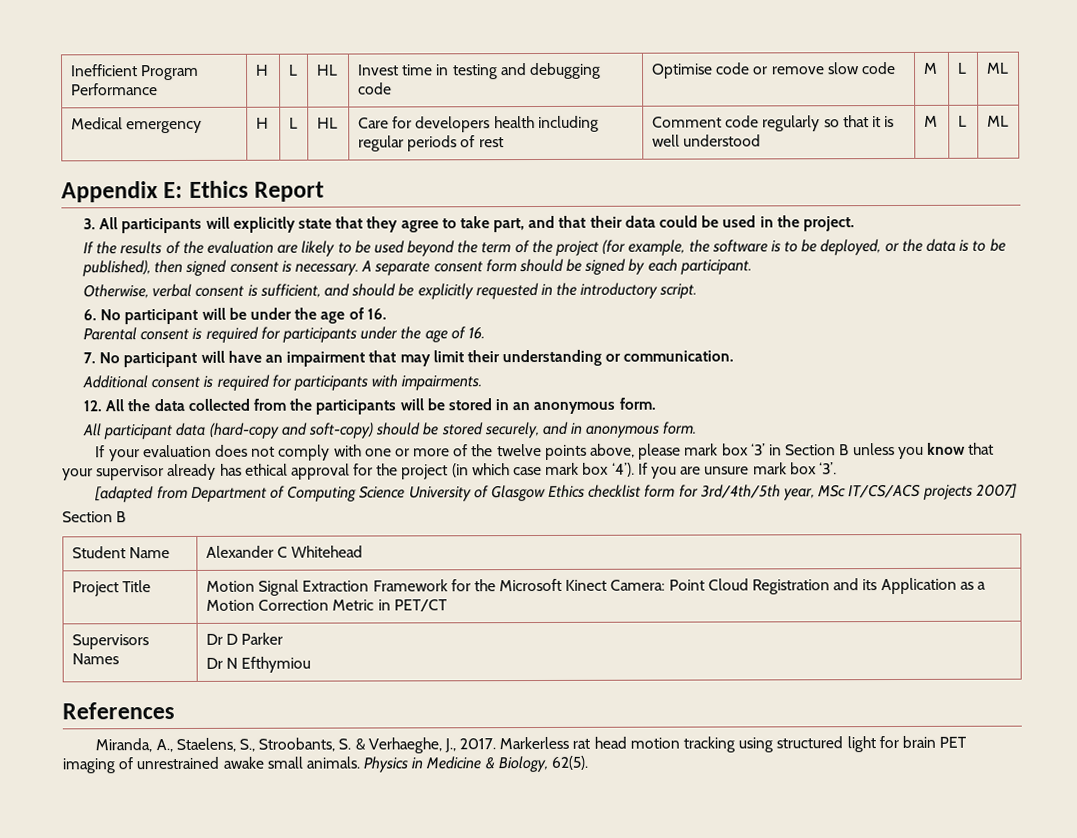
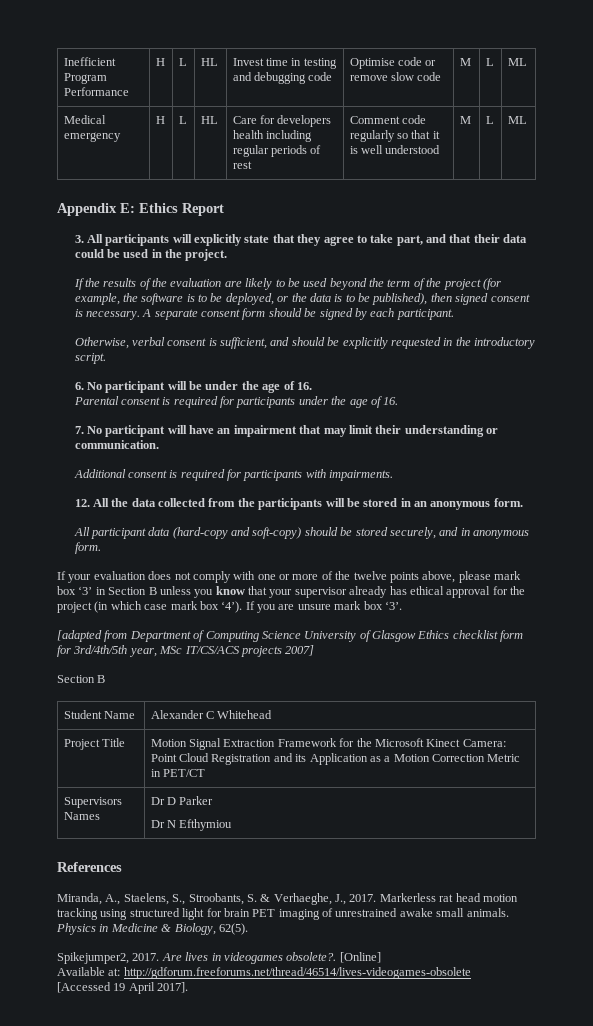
+ Spikejumper2, 2017. Are lives in videogames obsolete?. [Online]
+ Available at: http://gdforum.freeforums.net/thread/46514/lives-videogames-obsolete
+ [Accessed 19 April 2017].

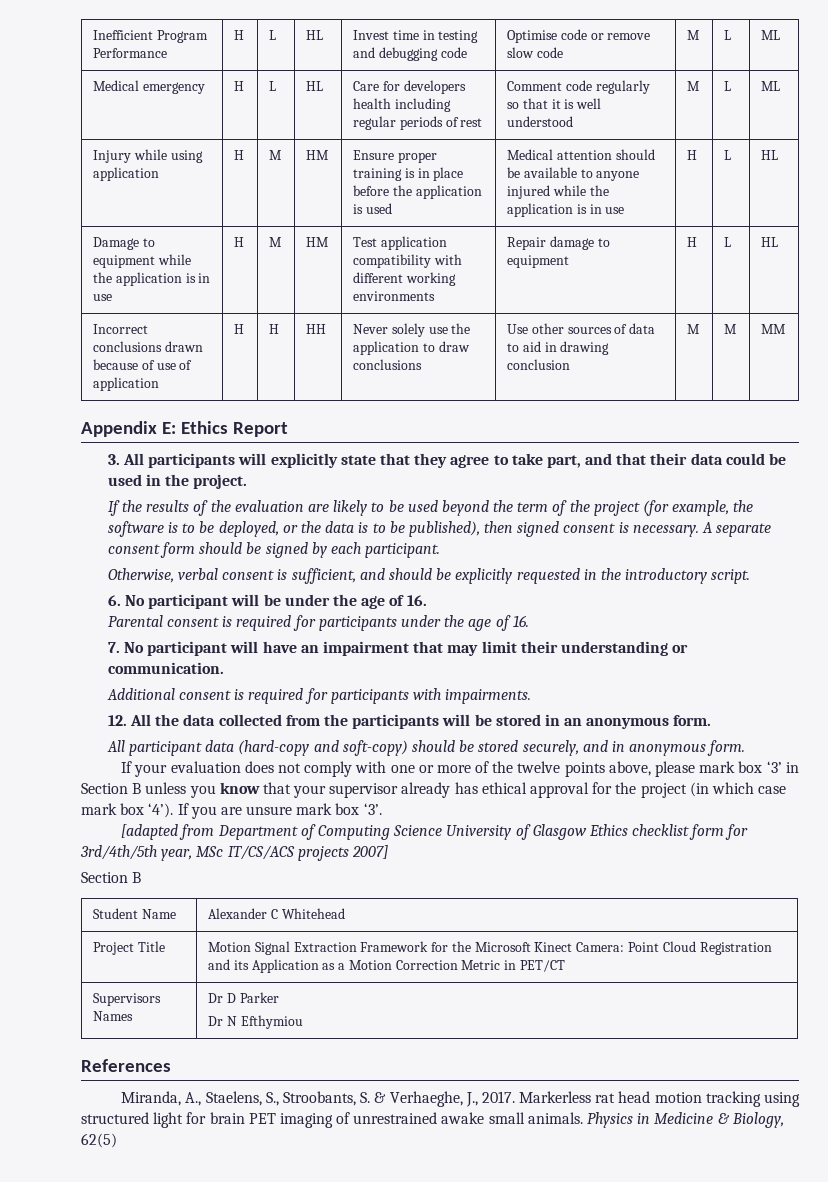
+ Injury while using application | H | M | HM | Ensure proper training is in place before the application is used | Medical attention should be available to anyone injured while the application is in use | H | L | HL
+ Damage to equipment while the application is in use | H | M | HM | Test application compatibility with different working environments | Repair damage to equipment | H | L | HL
+ Incorrect conclusions drawn because of use of application | H | H | HH | Never solely use the application to draw conclusions | Use other sources of data to aid in drawing conclusion | M | M | MM
- Physics in Medicine & Biology, 62(5).
- Spikejumper2, 2017. Are lives in videogames obsolete?. [Online]
- Available at: http://gdforum.freeforums.net/thread/46514/lives-videogames-obsolete
- [Accessed 19 April 2017].
+ Physics in Medicine & Biology, 62(5)

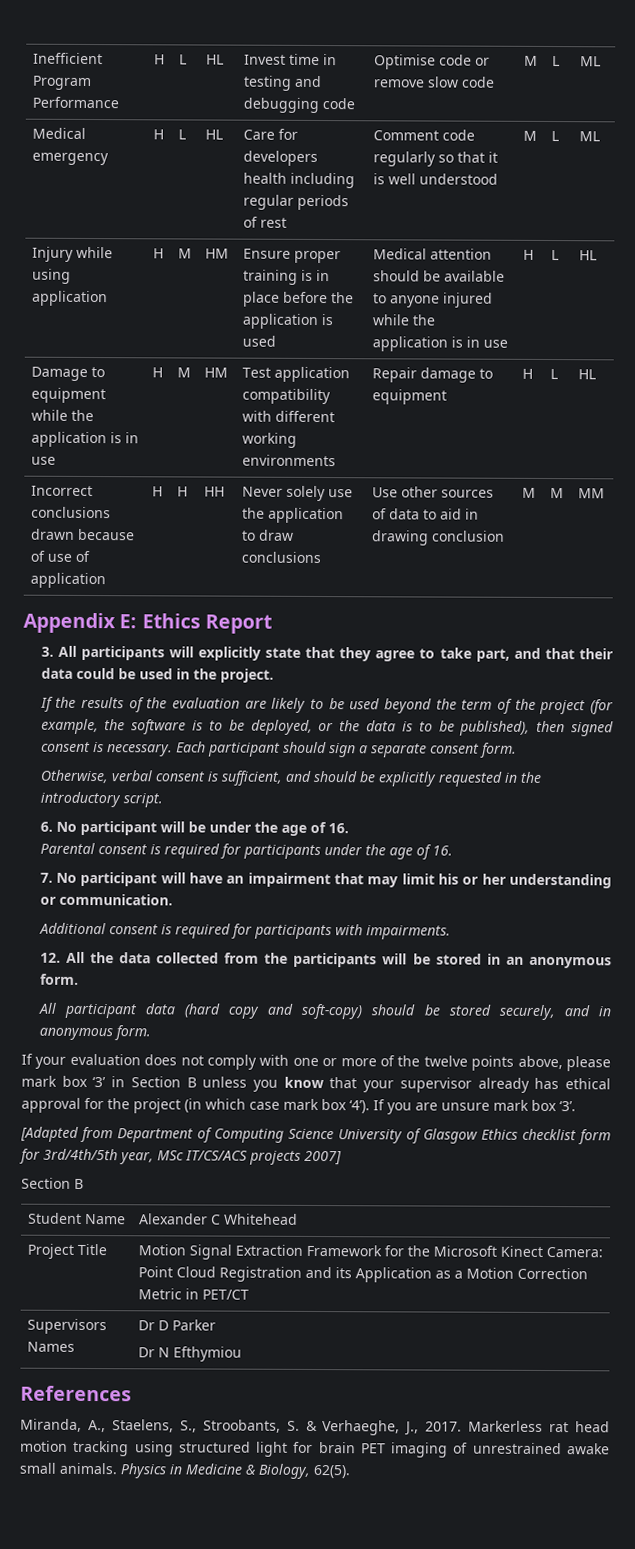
- A separate consent form should be signed by each participant.
+ Each participant should sign a separate consent form.
- 7. No participant will have an impairment that may limit their understanding or communication.
+ 7. No participant will have an impairment that may limit his or her understanding or communication.
- All participant data (hard-copy and soft-copy) should be stored securely, and in anonymous form.
+ All participant data (hard copy and soft-copy) should be stored securely, and in anonymous form.
- [adapted from Department of Computing Science University of Glasgow Ethics checklist form for 3rd/4th/5th year, MSc IT/CS/ACS projects 2007]
+ [Adapted from Department of Computing Science University of Glasgow Ethics checklist form for 3rd/4th/5th year, MSc IT/CS/ACS projects 2007]
- Physics in Medicine & Biology, 62(5)
+ Physics in Medicine & Biology, 62(5).

